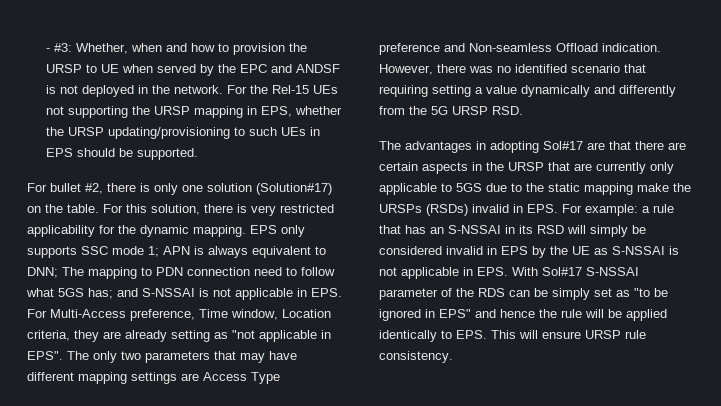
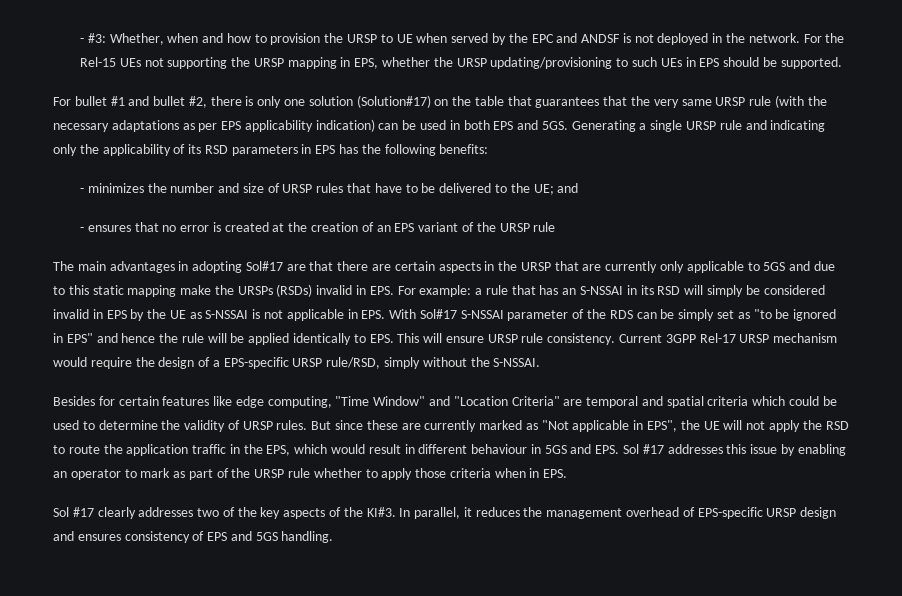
- For bullet #2, there is only one solution (Solution#17) on the table. For this solution, there is very restricted applicability for the dynamic mapping. EPS only supports SSC mode 1; APN is always equivalent to DNN; The mapping to PDN connection need to follow what 5GS has; and S-NSSAI is not applicable in EPS. For Multi-Access preference, Time window, Location criteria, they are already setting as "not applicable in EPS". The only two parameters that may have different mapping settings are Access Type preference and Non-seamless Offload indication. However, there was no identified scenario that requiring setting a value dynamically and differently from the 5G URSP RSD.
- The advantages in adopting Sol#17 are that there are certain aspects in the URSP that are currently only applicable to 5GS due to the static mapping make the URSPs (RSDs) invalid in EPS. For example:
+ For bullet #1 and bullet #2, there is only one solution (Solution#17) on the table that guarantees that the very same URSP rule (with the necessary adaptations as per EPS applicability indication) can be used in both EPS and 5GS. Generating a single URSP rule and indicating only the applicability of its RSD parameters in EPS has the following benefits:
+ - minimizes the number and size of URSP rules that have to be delivered to the UE; and
+ - ensures that no error is created at the creation of an EPS variant of the URSP rule
+ The main advantages in adopting Sol#17 are that there are certain aspects in the URSP that are currently only applicable to 5GS and due to this static mapping make the URSPs (RSDs) invalid in EPS. For example:
+ Current 3GPP Rel-17 URSP mechanism would require the design of a EPS-specific URSP rule/RSD, simply without the S-NSSAI.
+ Besides for certain features like edge computing, "Time Window" and "Location Criteria" are temporal and spatial criteria which could be used to determine the validity of URSP rules. But since these are currently marked as "Not applicable in EPS", the UE will not apply the RSD to route the application traffic in the EPS, which would result in different behaviour in 5GS and EPS. Sol #17 addresses this issue by enabling an operator to mark as part of the URSP rule whether to apply those criteria when in EPS.
+ Sol #17 clearly addresses two of the key aspects of the KI#3. In parallel, it reduces the management overhead of EPS-specific URSP design and ensures consistency of EPS and 5GS handling.

